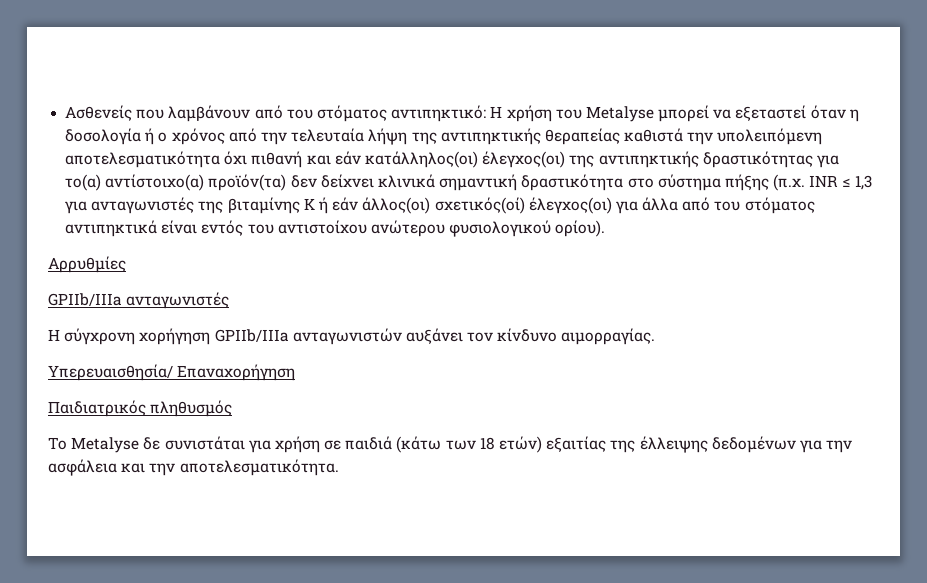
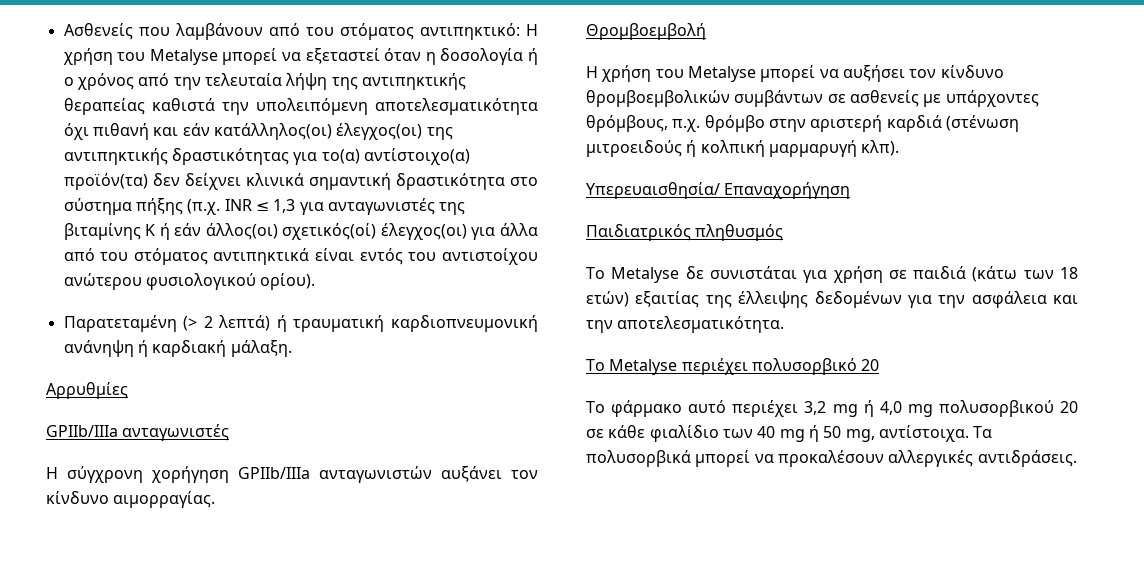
+ Παρατεταμένη (> 2 λεπτά) ή τραυματική καρδιοπνευμονική ανάνηψη ή καρδιακή μάλαξη.
+ Θρομβοεμβολή
+ Η χρήση του Metalyse μπορεί να αυξήσει τον κίνδυνο θρομβοεμβολικών συμβάντων σε ασθενείς με υπάρχοντες θρόμβους, π.χ. θρόμβο στην αριστερή καρδιά (στένωση μιτροειδούς ή κολπική μαρμαρυγή κλπ).
+ Το Metalyse περιέχει πολυσορβικό 20
+ Το φάρμακο αυτό περιέχει 3,2 mg ή 4,0 mg πολυσορβικού 20 σε κάθε φιαλίδιο των 40 mg ή 50 mg, αντίστοιχα. Τα πολυσορβικά μπορεί να προκαλέσουν αλλεργικές αντιδράσεις.

